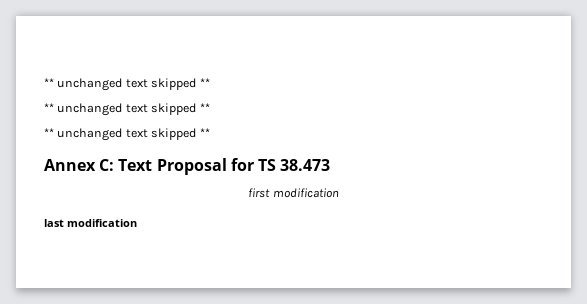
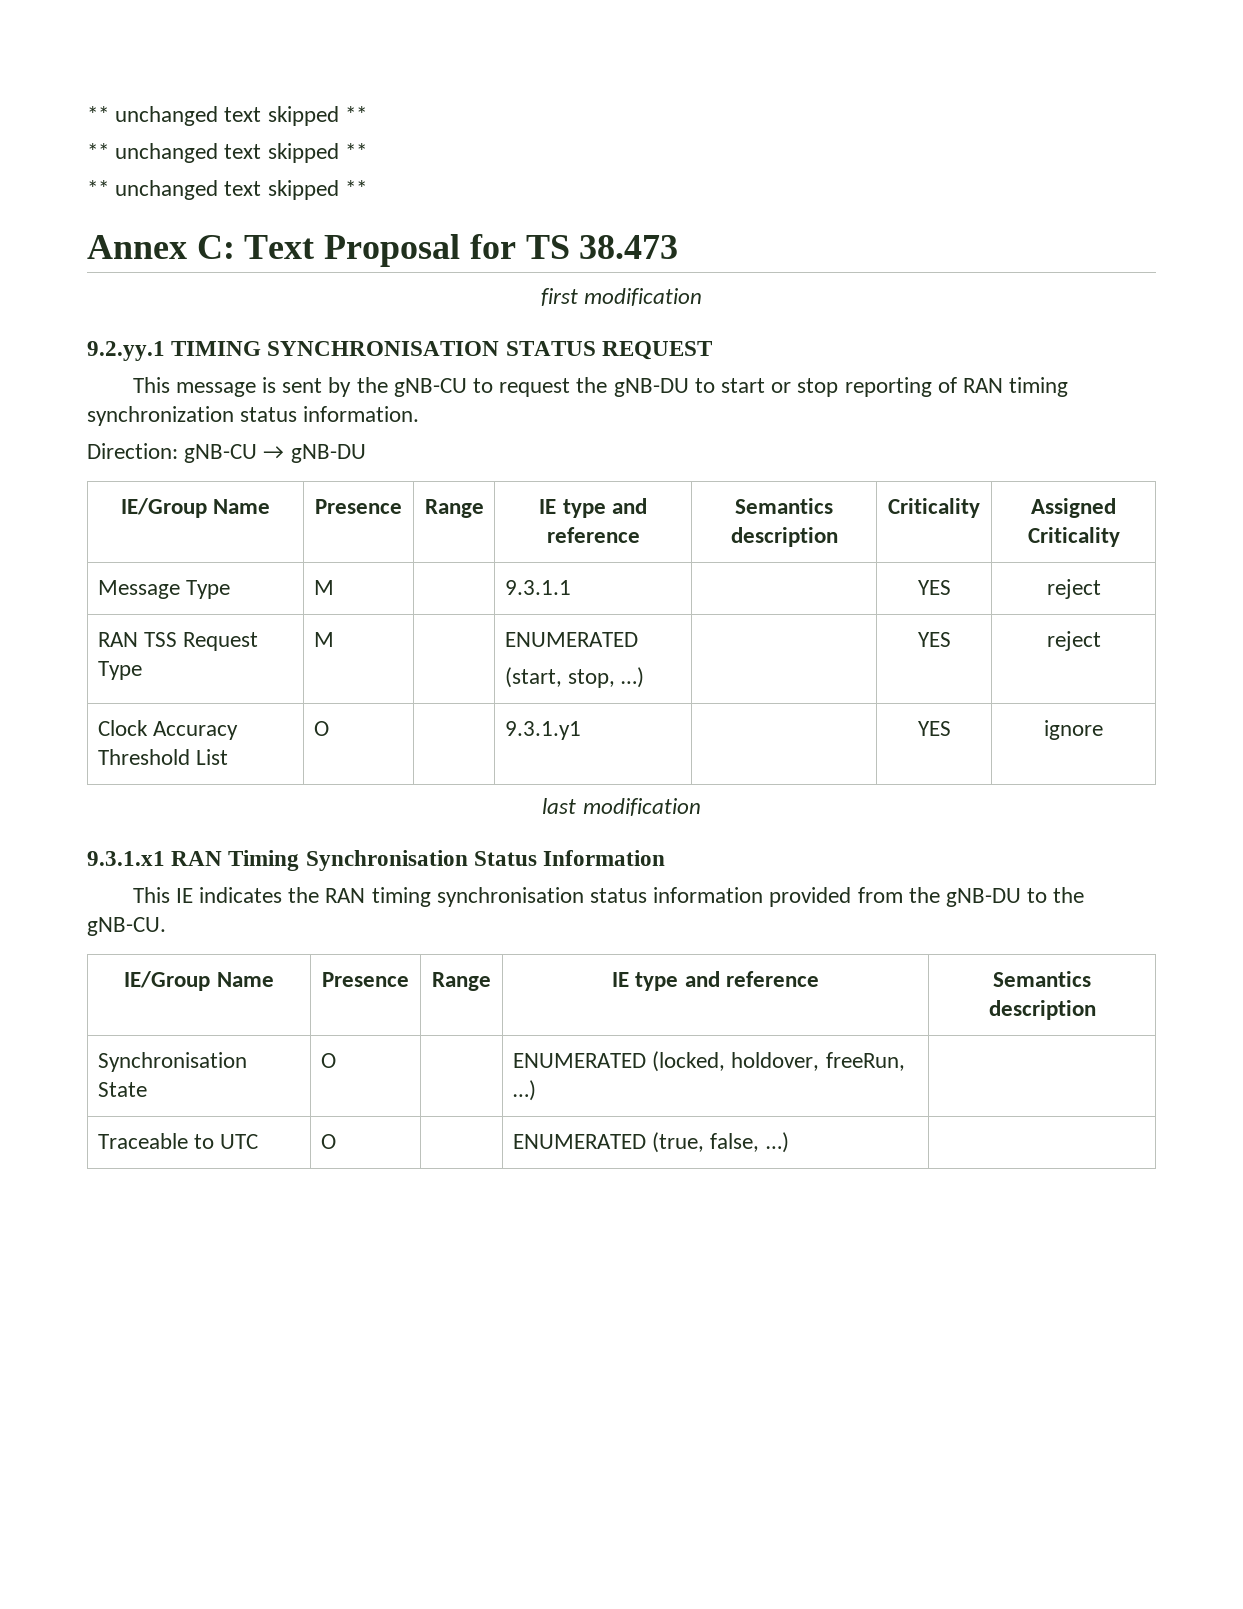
+ 9.2.yy.1 TIMING SYNCHRONISATION STATUS REQUEST
+ This message is sent by the gNB-CU to request the gNB-DU to start or stop reporting of RAN timing synchronization status information.
+ Direction: gNB-CU → gNB-DU
+ IE/Group Name | Presence | Range | IE type and reference | Semantics description | Criticality | Assigned Criticality
+ Message Type | M | | 9.3.1.1 | | YES | reject
+ RAN TSS Request Type | M | | ENUMERATED
+ (start, stop, …) | | YES | reject
+ Clock Accuracy Threshold List | O | | 9.3.1.y1 | | YES | ignore
  last modification
+ 9.3.1.x1 RAN Timing Synchronisation Status Information
+ This IE indicates the RAN timing synchronisation status information provided from the gNB-DU to the gNB-CU.
+ IE/Group Name | Presence | Range | IE type and reference | Semantics description
+ Synchronisation State | O | | ENUMERATED (locked, holdover, freeRun, …) |
+ Traceable to UTC | O | | ENUMERATED (true, false, …) |

